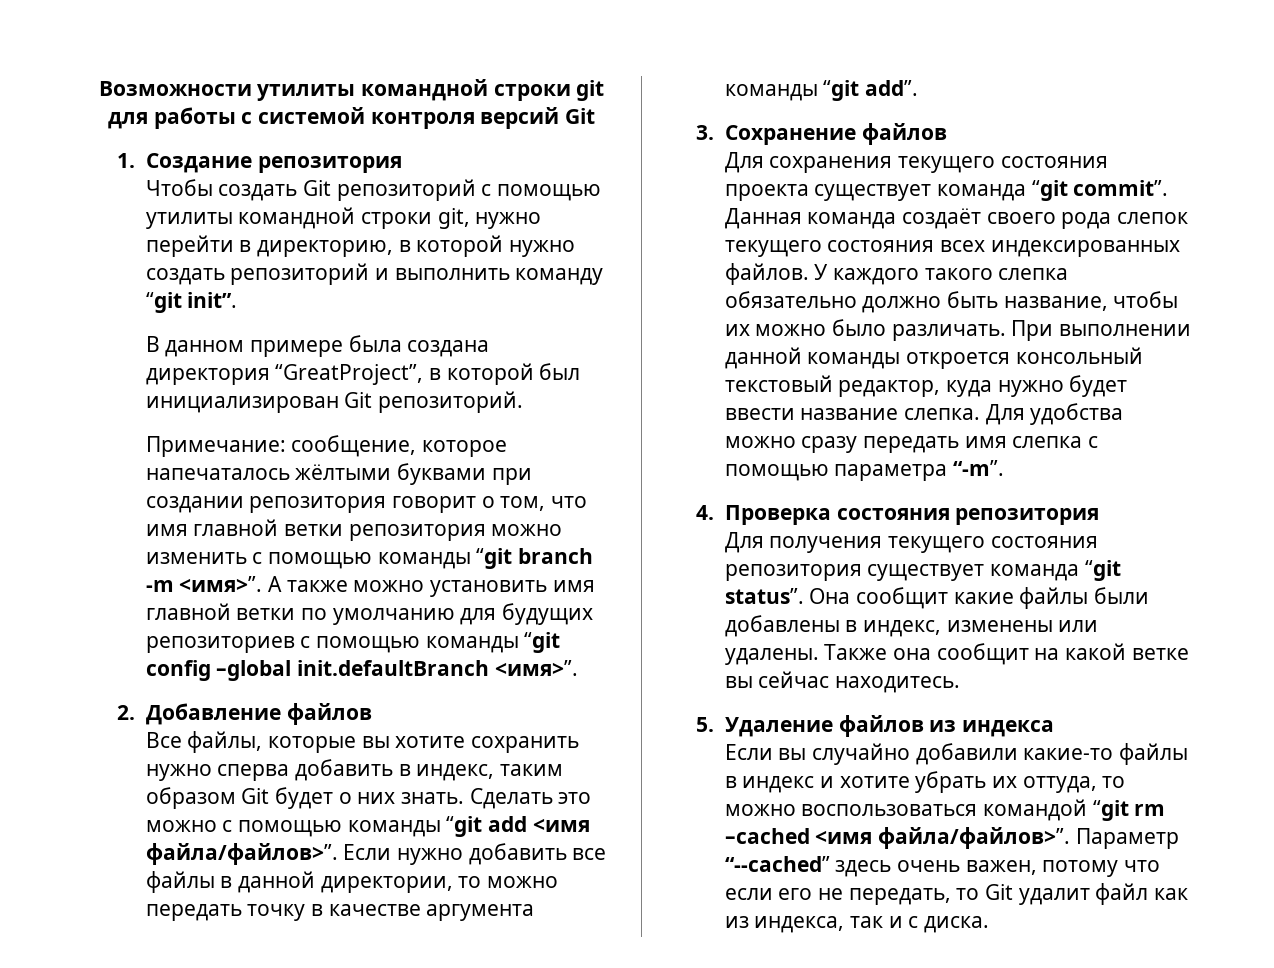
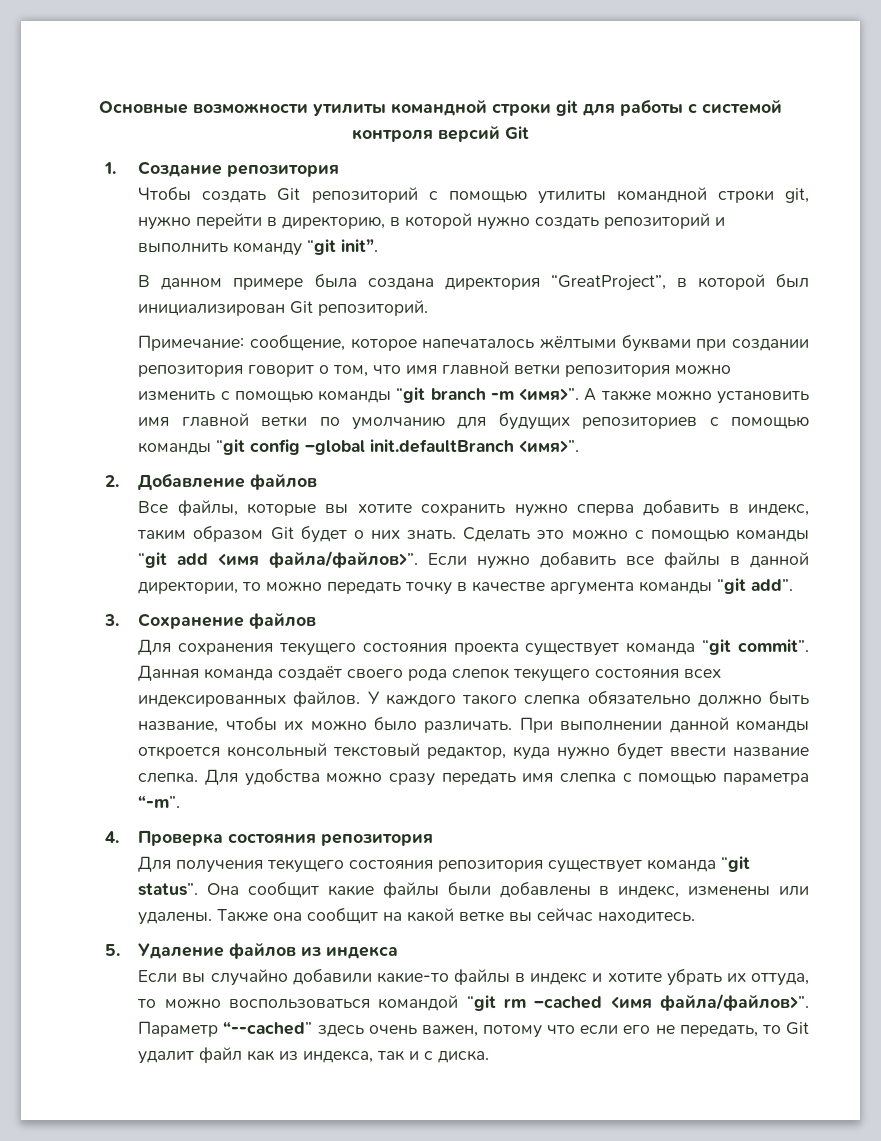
- Возможности утилиты командной строки git для работы с системой контроля версий Git
+ Основные возможности утилиты командной строки git для работы с системой контроля версий Git

